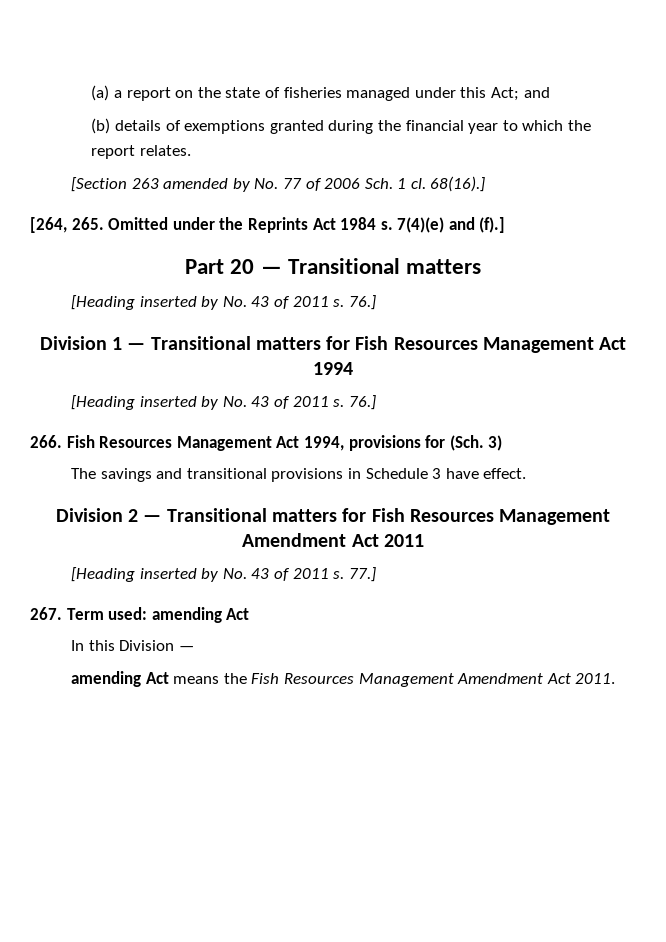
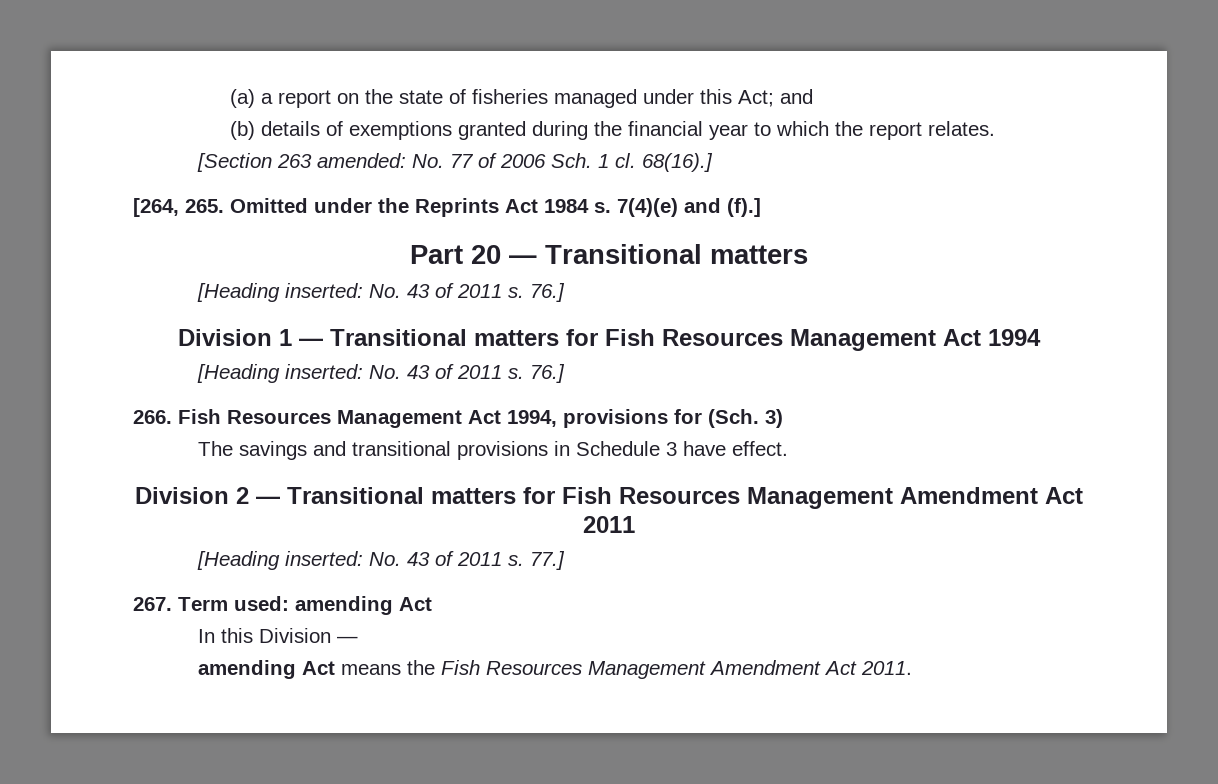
- [Section 263 amended by No. 77 of 2006 Sch. 1 cl.
+ [Section 263 amended: No. 77 of 2006 Sch. 1 cl.
  Part 20 — Transitional matters
- [Heading inserted by No. 43 of 2011 s.
+ [Heading inserted: No. 43 of 2011 s.
  Division 1 — Transitional matters for Fish Resources Management Act 1994
- [Heading inserted by No. 43 of 2011 s.
+ [Heading inserted: No. 43 of 2011 s.
  Division 2 — Transitional matters for Fish Resources Management Amendment Act 2011
- [Heading inserted by No. 43 of 2011 s.
+ [Heading inserted: No. 43 of 2011 s.

